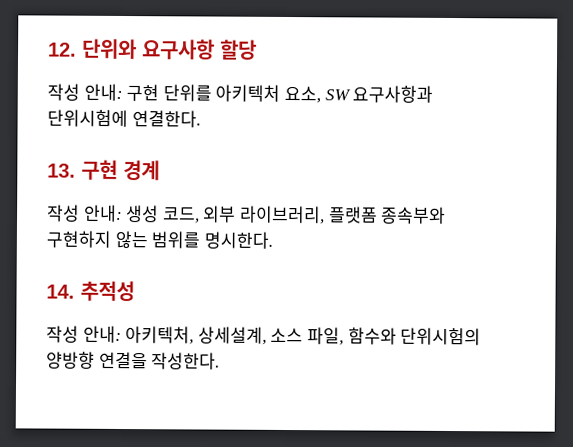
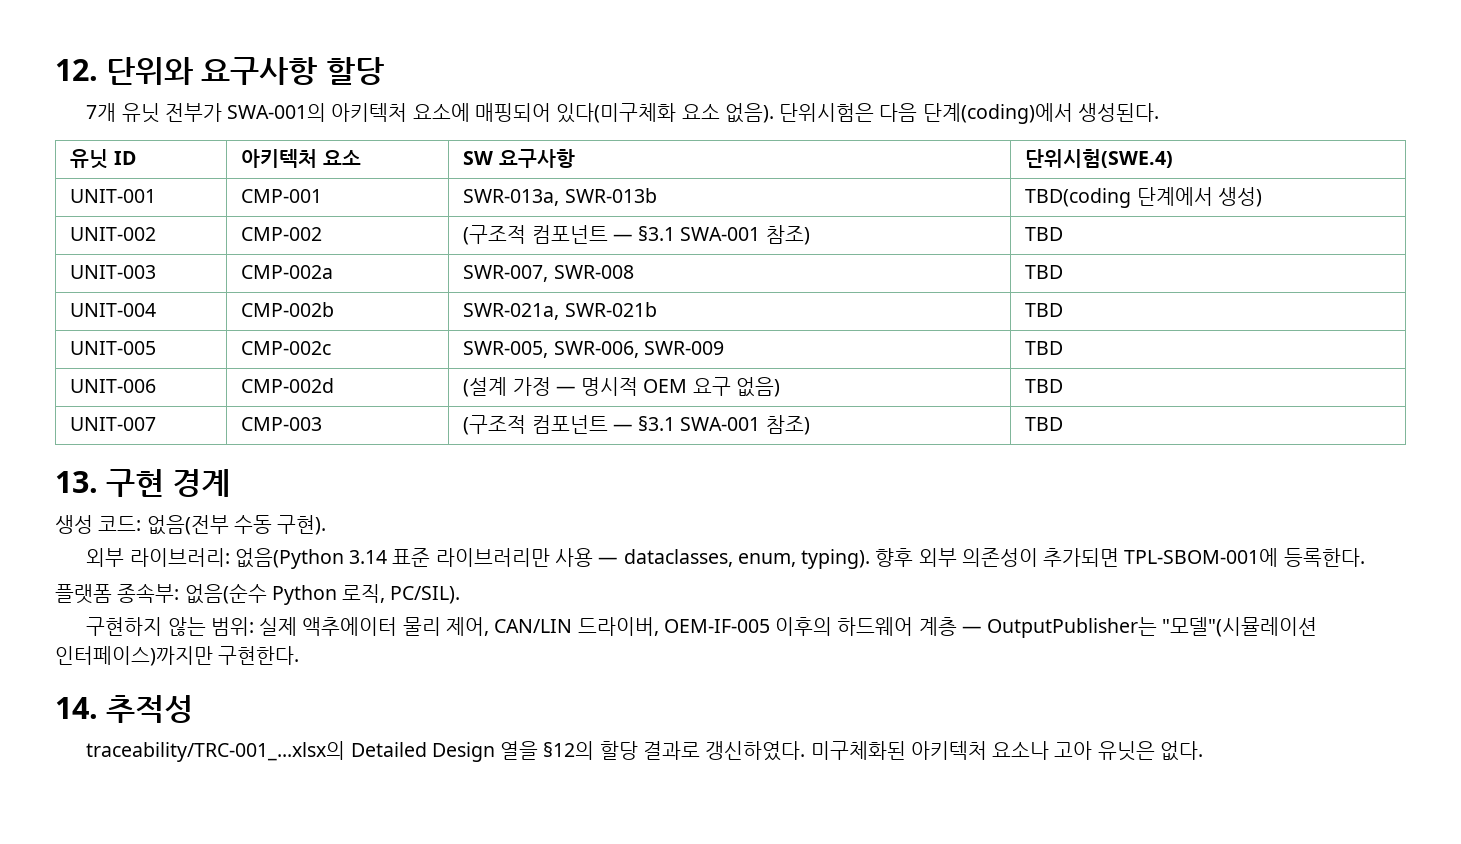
- 작성 안내: 구현 단위를 아키텍처 요소, SW 요구사항과 단위시험에 연결한다.
+ 7개 유닛 전부가 SWA-001의 아키텍처 요소에 매핑되어 있다(미구체화 요소 없음). 단위시험은 다음 단계(coding)에서 생성된다.
+ 유닛 ID | 아키텍처 요소 | SW 요구사항 | 단위시험(SWE.4)
+ UNIT-001 | CMP-001 | SWR-013a, SWR-013b | TBD(coding 단계에서 생성)
+ UNIT-002 | CMP-002 | (구조적 컴포넌트 — §3.1 SWA-001 참조) | TBD
+ UNIT-003 | CMP-002a | SWR-007, SWR-008 | TBD
+ UNIT-004 | CMP-002b | SWR-021a, SWR-021b | TBD
+ UNIT-005 | CMP-002c | SWR-005, SWR-006, SWR-009 | TBD
+ UNIT-006 | CMP-002d | (설계 가정 — 명시적 OEM 요구 없음) | TBD
+ UNIT-007 | CMP-003 | (구조적 컴포넌트 — §3.1 SWA-001 참조) | TBD
  13. 구현 경계
- 작성 안내: 생성 코드, 외부 라이브러리, 플랫폼 종속부와 구현하지 않는 범위를 명시한다.
+ 생성 코드: 없음(전부 수동 구현).
+ 외부 라이브러리: 없음(Python 3.14 표준 라이브러리만 사용 — dataclasses, enum, typing). 향후 외부 의존성이 추가되면 TPL-SBOM-001에 등록한다.
+ 플랫폼 종속부: 없음(순수 Python 로직, PC/SIL).
+ 구현하지 않는 범위: 실제 액추에이터 물리 제어, CAN/LIN 드라이버, OEM-IF-005 이후의 하드웨어 계층 — OutputPublisher는 "모델"(시뮬레이션 인터페이스)까지만 구현한다.
  14. 추적성
- 작성 안내: 아키텍처, 상세설계, 소스 파일, 함수와 단위시험의 양방향 연결을 작성한다.
+ traceability/TRC-001_...xlsx의 Detailed Design 열을 §12의 할당 결과로 갱신하였다. 미구체화된 아키텍처 요소나 고아 유닛은 없다.

